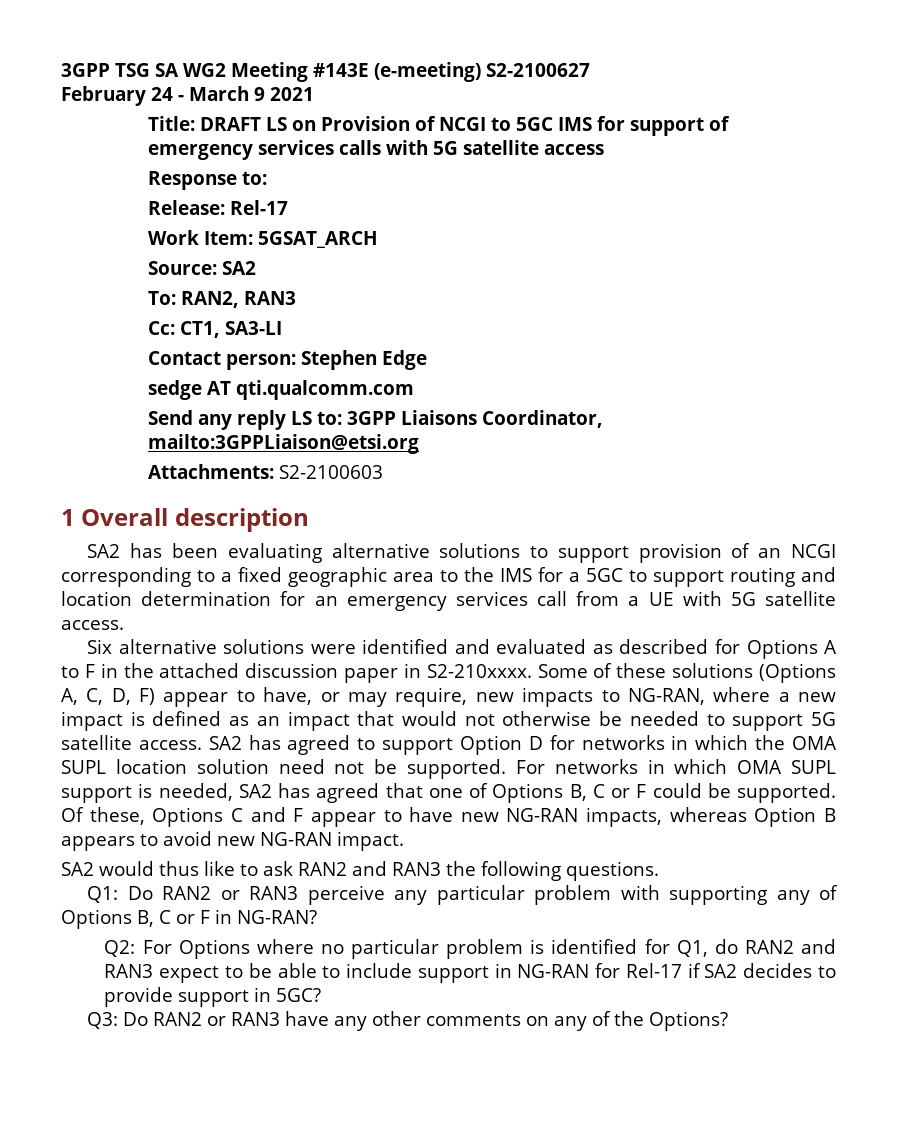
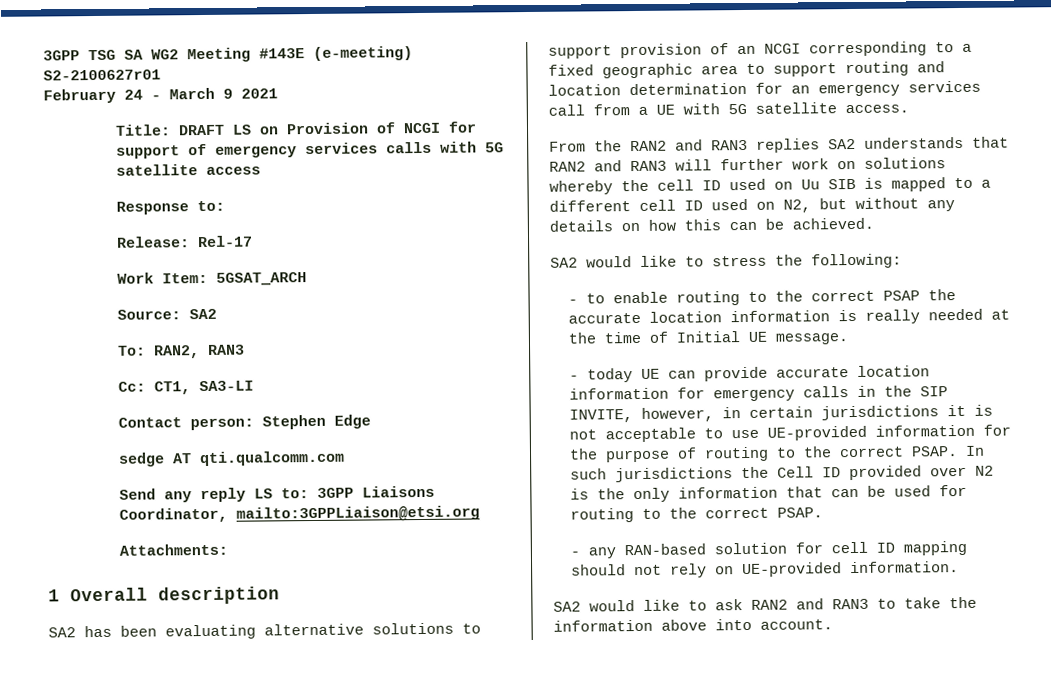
- 3GPP TSG SA WG2 Meeting #143E (e-meeting) S2-2100627
+ 3GPP TSG SA WG2 Meeting #143E (e-meeting) S2-2100627r01
- Title: DRAFT LS on Provision of NCGI to 5GC IMS for support of emergency services calls with 5G satellite access
+ Title: DRAFT LS on Provision of NCGI for support of emergency services calls with 5G satellite access
- Attachments: S2-2100603
+ Attachments:
- SA2 has been evaluating alternative solutions to support provision of an NCGI corresponding to a fixed geographic area to the IMS for a 5GC to support routing and location determination for an emergency services call from a UE with 5G satellite access.
+ SA2 has been evaluating alternative solutions to support provision of an NCGI corresponding to a fixed geographic area to support routing and location determination for an emergency services call from a UE with 5G satellite access.
- Six alternative solutions were identified and evaluated as described for Options A to F in the attached discussion paper in S2-210xxxx. Some of these solutions (Options A, C, D, F) appear to have, or may require, new impacts to NG-RAN, where a new impact is defined as an impact that would not otherwise be needed to support 5G satellite access. SA2 has agreed to support Option D for networks in which the OMA SUPL location solution need not be supported. For networks in which OMA SUPL support is needed, SA2 has agreed that one of Options B, C or F could be supported. Of these, Options C and F appear to have new NG-RAN impacts, whereas Option B appears to avoid new NG-RAN impact.
- SA2 would thus like to ask RAN2 and RAN3 the following questions.
- Q1: Do RAN2 or RAN3 perceive any particular problem with supporting any of Options B, C or F in NG-RAN?
- Q2: For Options where no particular problem is identified for Q1, do RAN2 and RAN3 expect to be able to include support in NG-RAN for Rel-17 if SA2 decides to provide support in 5GC?
- Q3: Do RAN2 or RAN3 have any other comments on any of the Options?
+ From the RAN2 and RAN3 replies SA2 understands that RAN2 and RAN3 will further work on solutions whereby the cell ID used on Uu SIB is mapped to a different cell ID used on N2, but without any details on how this can be achieved.
+ SA2 would like to stress the following:
+ - to enable routing to the correct PSAP the accurate location information is really needed at the time of Initial UE message.
+ - today UE can provide accurate location information for emergency calls in the SIP INVITE, however, in certain jurisdictions it is not acceptable to use UE-provided information for the purpose of routing to the correct PSAP. In such jurisdictions the Cell ID provided over N2 is the only information that can be used for routing to the correct PSAP.
+ - any RAN-based solution for cell ID mapping should not rely on UE-provided information.
+ SA2 would like to ask RAN2 and RAN3 to take the information above into account.

